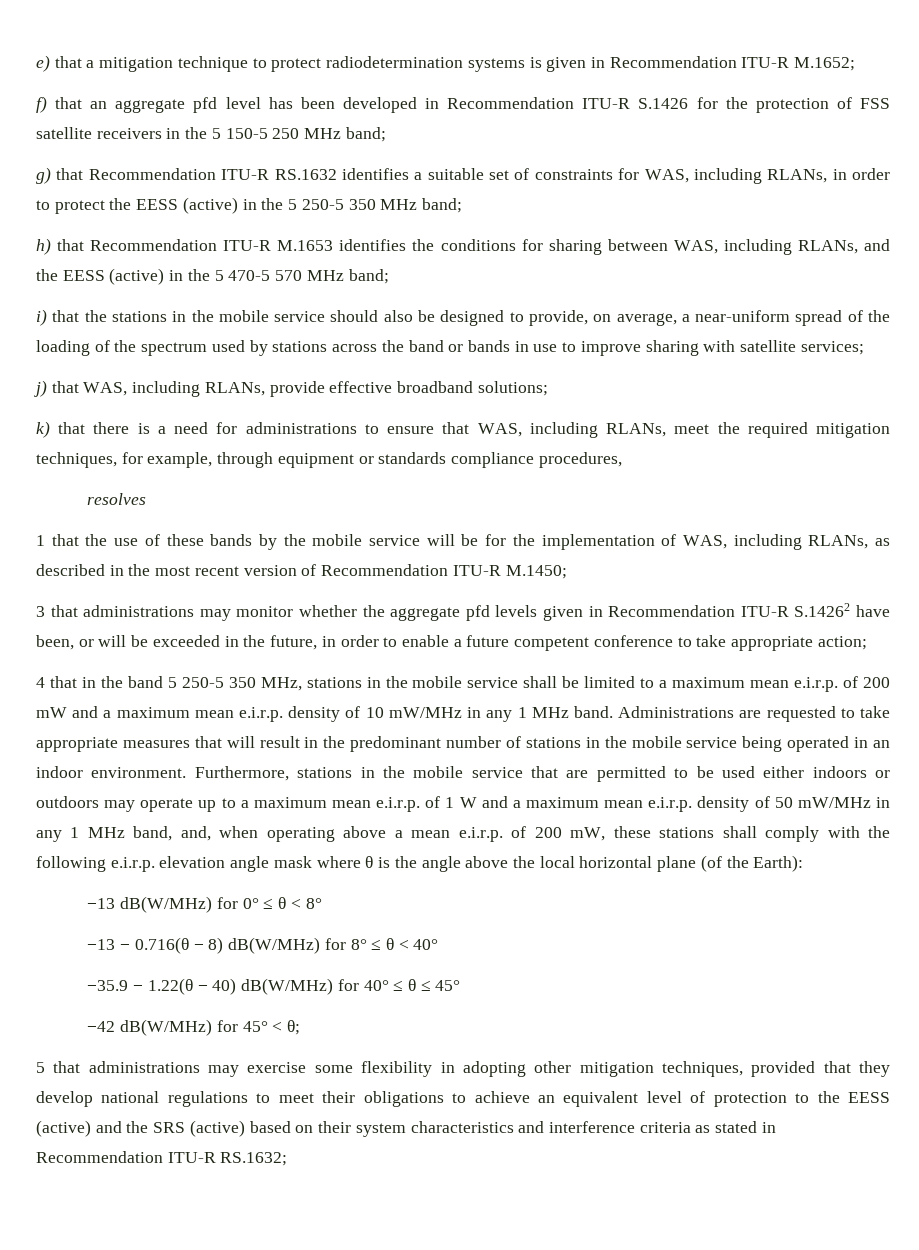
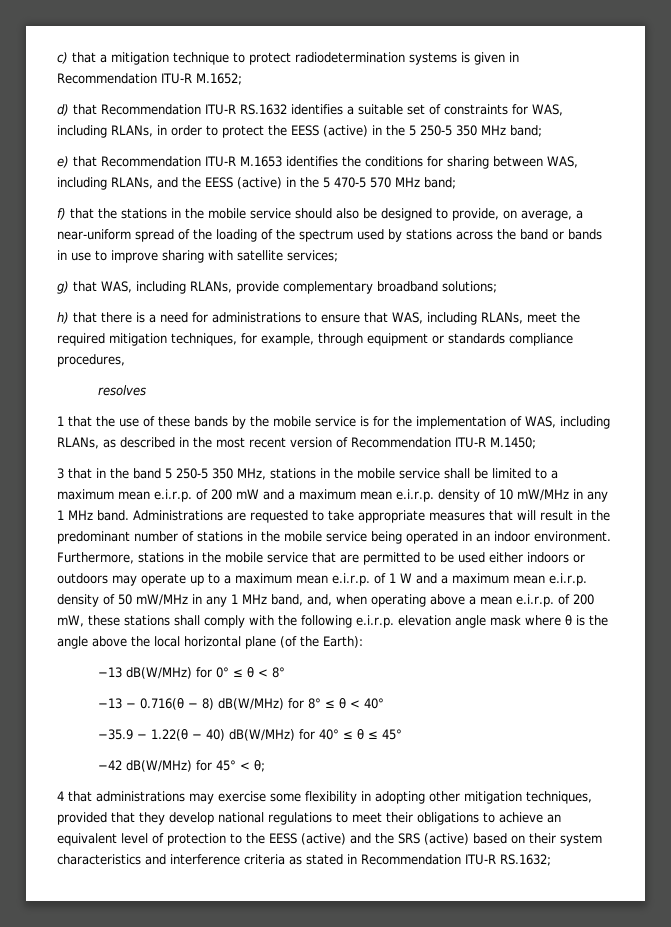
- e) that a mitigation technique to protect radiodetermination systems is given in Recommendation ITU-R M.1652;
+ c) that a mitigation technique to protect radiodetermination systems is given in Recommendation ITU-R M.1652;
- f) that an aggregate pfd level has been developed in Recommendation ITU-R S.1426 for the protection of FSS satellite receivers in the 5 150-5 250 MHz band;
- g) that Recommendation ITU-R RS.1632 identifies a suitable set of constraints for WAS, including RLANs, in order to protect the EESS (active) in the 5 250-5 350 MHz band;
+ d) that Recommendation ITU-R RS.1632 identifies a suitable set of constraints for WAS, including RLANs, in order to protect the EESS (active) in the 5 250-5 350 MHz band;
- h) that Recommendation ITU-R M.1653 identifies the conditions for sharing between WAS, including RLANs, and the EESS (active) in the 5 470-5 570 MHz band;
+ e) that Recommendation ITU-R M.1653 identifies the conditions for sharing between WAS, including RLANs, and the EESS (active) in the 5 470-5 570 MHz band;
- i) that the stations in the mobile service should also be designed to provide, on average, a near-uniform spread of the loading of the spectrum used by stations across the band or bands in use to improve sharing with satellite services;
+ f) that the stations in the mobile service should also be designed to provide, on average, a near-uniform spread of the loading of the spectrum used by stations across the band or bands in use to improve sharing with satellite services;
- j) that WAS, including RLANs, provide effective broadband solutions;
+ g) that WAS, including RLANs, provide complementary broadband solutions;
- k) that there is a need for administrations to ensure that WAS, including RLANs, meet the required mitigation techniques, for example, through equipment or standards compliance procedures,
+ h) that there is a need for administrations to ensure that WAS, including RLANs, meet the required mitigation techniques, for example, through equipment or standards compliance procedures,
- 1 that the use of these bands by the mobile service will be for the implementation of WAS, including RLANs, as described in the most recent version of Recommendation ITU-R M.1450;
+ 1 that the use of these bands by the mobile service is for the implementation of WAS, including RLANs, as described in the most recent version of Recommendation ITU-R M.1450;
- 3 that administrations may monitor whether the aggregate pfd levels given in Recommendation ITU-R S.14262 have been, or will be exceeded in the future, in order to enable a future competent conference to take appropriate action;
- 4 that in the band 5 250-5 350 MHz, stations in the mobile service shall be limited to a maximum mean e.i.r.p. of 200 mW and a maximum mean e.i.r.p. density of 10 mW/MHz in any 1 MHz band.
+ 3 that in the band 5 250-5 350 MHz, stations in the mobile service shall be limited to a maximum mean e.i.r.p. of 200 mW and a maximum mean e.i.r.p. density of 10 mW/MHz in any 1 MHz band.
- 5 that administrations may exercise some flexibility in adopting other mitigation techniques, provided that they develop national regulations to meet their obligations to achieve an equivalent level of protection to the EESS (active) and the SRS (active) based on their system characteristics and interference criteria as stated in Recommendation ITU-R RS.1632;
+ 4 that administrations may exercise some flexibility in adopting other mitigation techniques, provided that they develop national regulations to meet their obligations to achieve an equivalent level of protection to the EESS (active) and the SRS (active) based on their system characteristics and interference criteria as stated in Recommendation ITU-R RS.1632;

